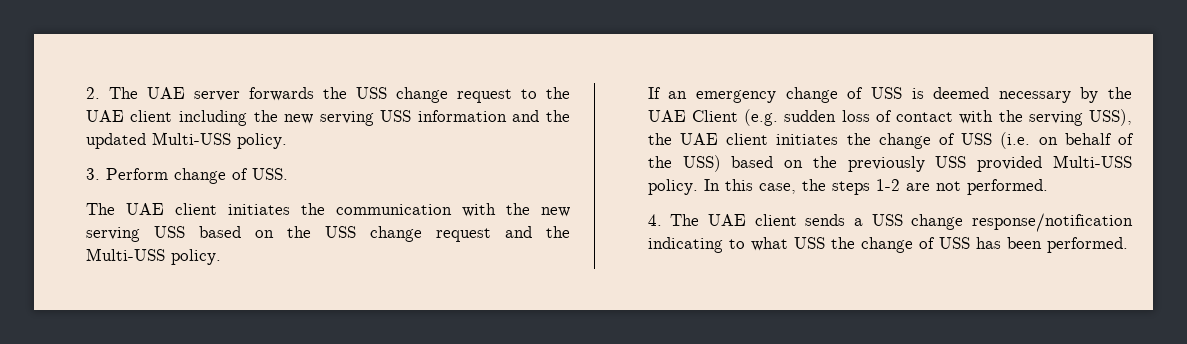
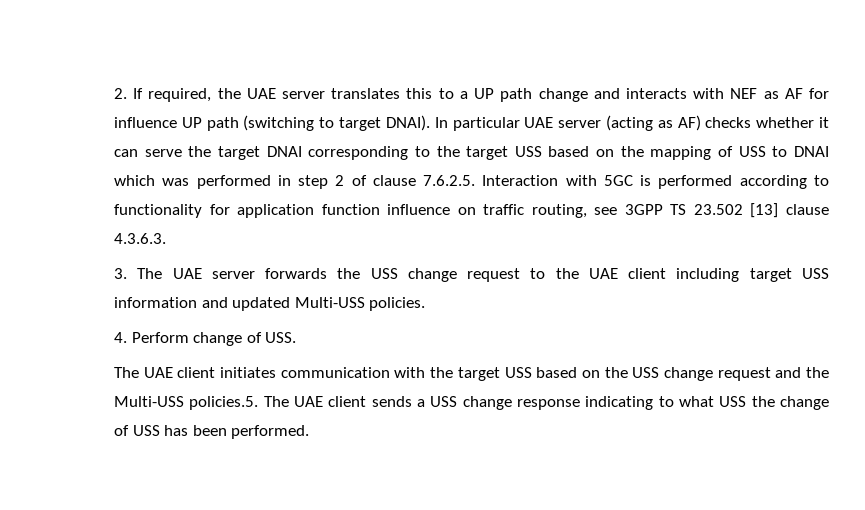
- 2. The UAE server forwards the USS change request to the UAE client including the new serving USS information and the updated Multi-USS policy.
- 3. Perform change of USS.
+ 2. If required, the UAE server translates this to a UP path change and interacts with NEF as AF for influence UP path (switching to target DNAI). In particular UAE server (acting as AF) checks whether it can serve the target DNAI corresponding to the target USS based on the mapping of USS to DNAI which was performed in step 2 of clause 7.6.2.5. Interaction with 5GC is performed according to functionality for application function influence on traffic routing, see 3GPP TS 23.502 [13] clause 4.3.6.3.
+ 3. The UAE server forwards the USS change request to the UAE client including target USS information and updated Multi-USS policies.
+ 4. Perform change of USS.
- The UAE client initiates the communication with the new serving USS based on the USS change request and the Multi-USS policy.
- If an emergency change of USS is deemed necessary by the UAE Client (e.g. sudden loss of contact with the serving USS), the UAE client initiates the change of USS (i.e. on behalf of the USS) based on the previously USS provided Multi-USS policy. In this case, the steps 1-2 are not performed.
- 4. The UAE client sends a USS change response/notification indicating to what USS the change of USS has been performed.
+ The UAE client initiates communication with the target USS based on the USS change request and the Multi-USS policies.5. The UAE client sends a USS change response indicating to what USS the change of USS has been performed.

